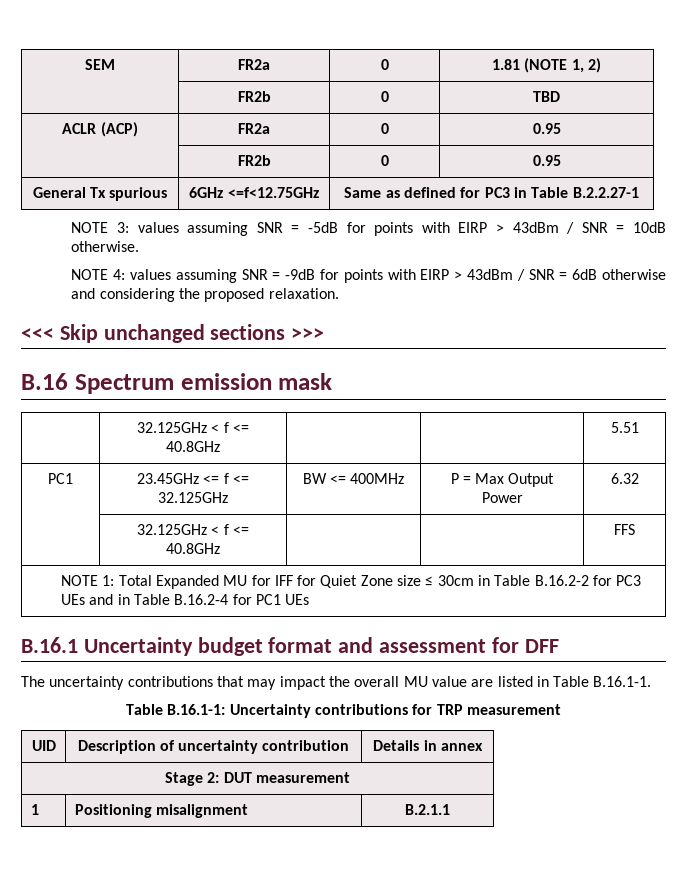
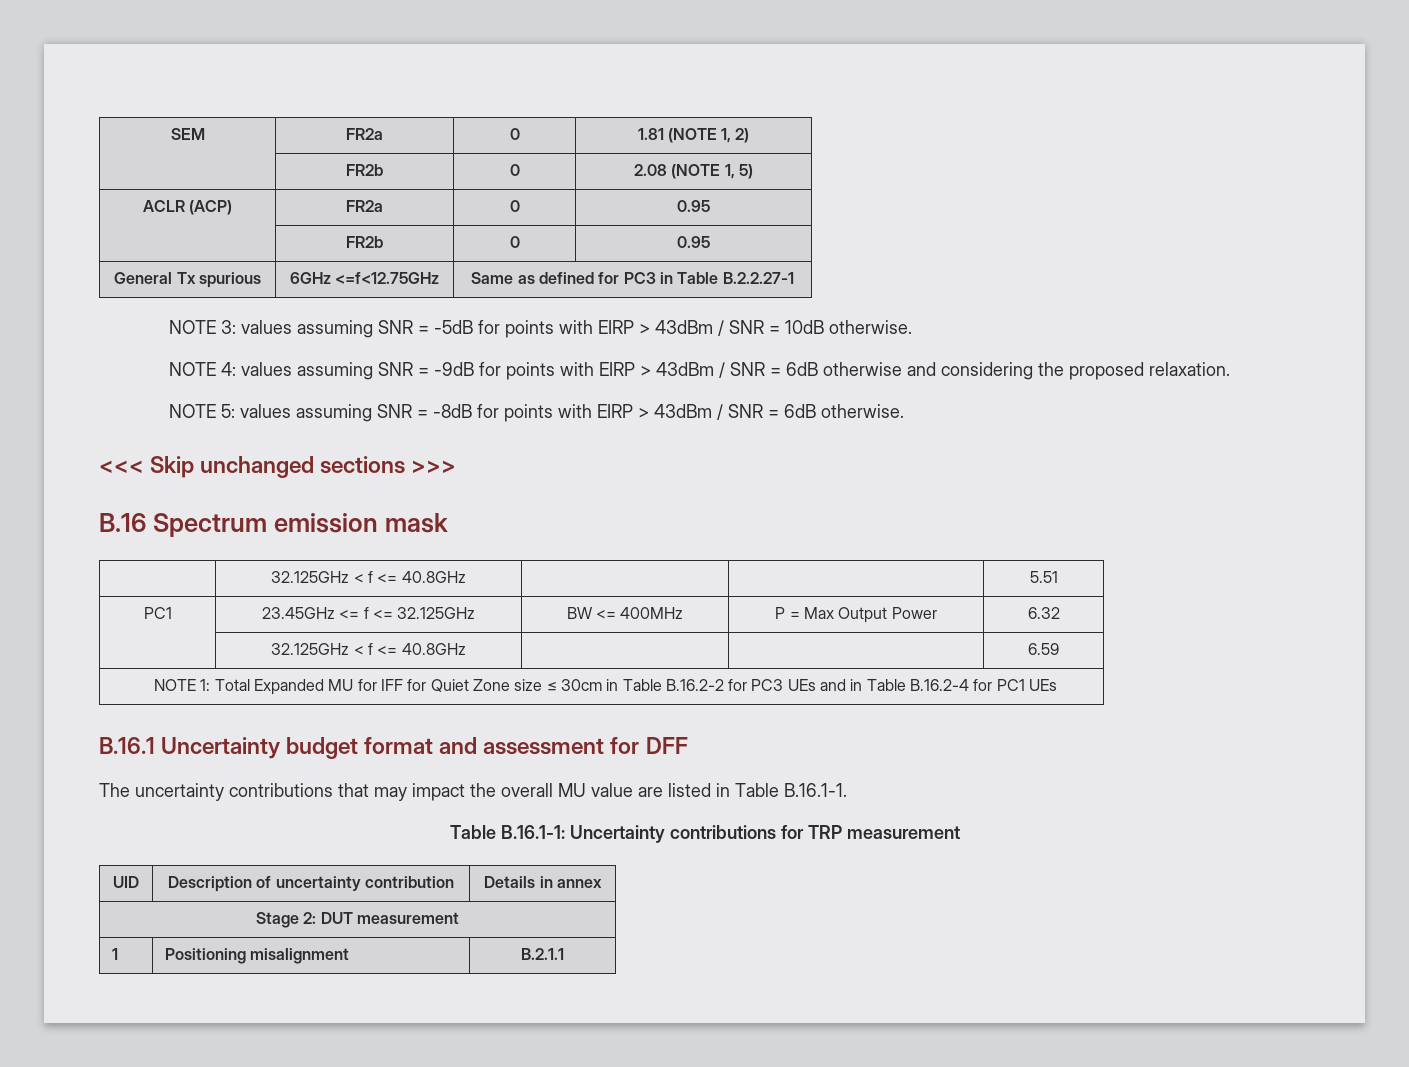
- | FR2b | 0 | TBD
+ | FR2b | 0 | 2.08 (NOTE 1, 5)
+ NOTE 5: values assuming SNR = -8dB for points with EIRP > 43dBm / SNR = 6dB otherwise.
- | 32.125GHz < f <= 40.8GHz | | | FFS
+ | 32.125GHz < f <= 40.8GHz | | | 6.59

